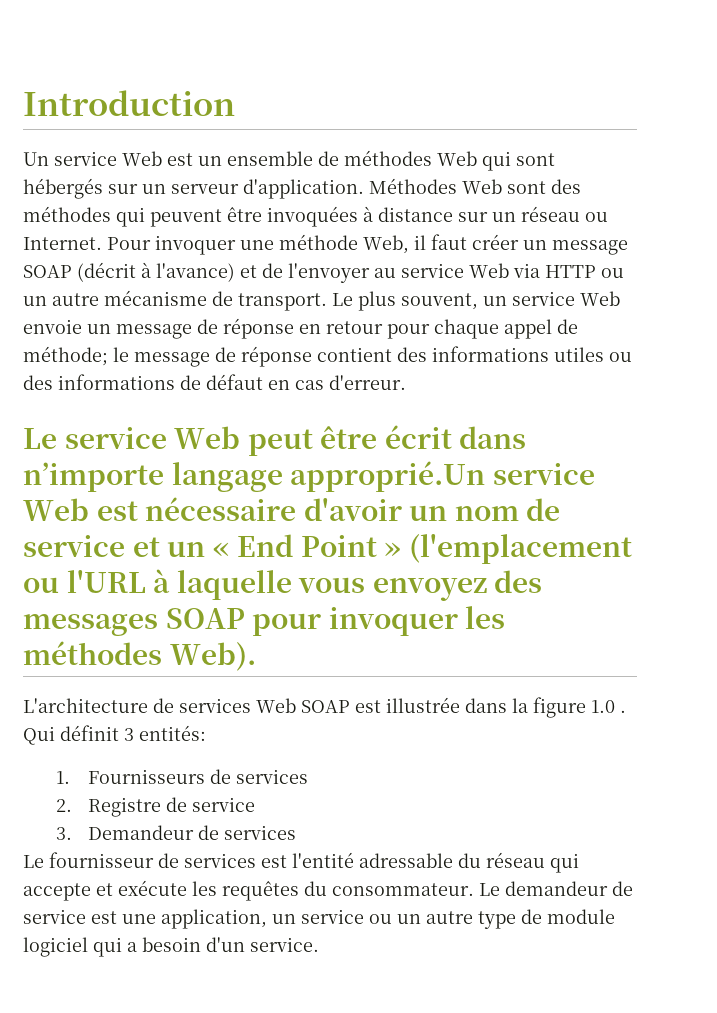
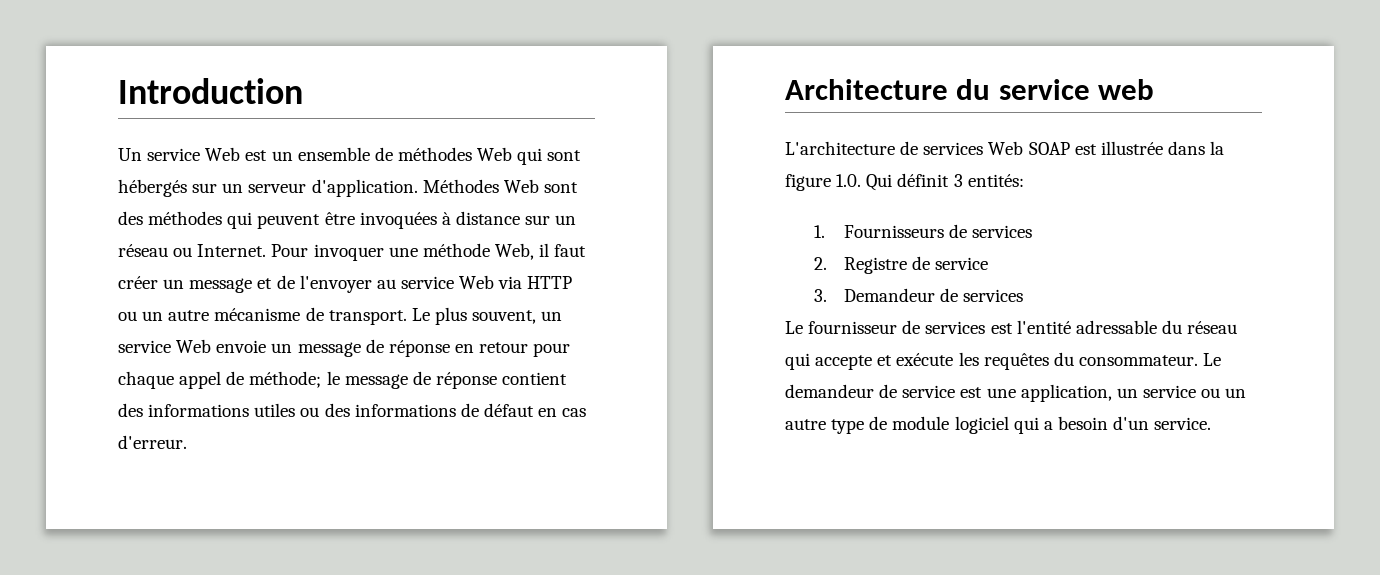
- Pour invoquer une méthode Web, il faut créer un message SOAP (décrit à l'avance) et de l'envoyer au service Web via HTTP ou un autre mécanisme de transport.
+ Pour invoquer une méthode Web, il faut créer un message et de l'envoyer au service Web via HTTP ou un autre mécanisme de transport.
- Le service Web peut être écrit dans n’importe langage approprié.Un service Web est nécessaire d'avoir un nom de service et un « End Point » (l'emplacement ou l'URL à laquelle vous envoyez des messages SOAP pour invoquer les méthodes Web).
+ Architecture du service web
- L'architecture de services Web SOAP est illustrée dans la figure 1.0 . Qui définit 3 entités:
+ L'architecture de services Web SOAP est illustrée dans la figure 1.0. Qui définit 3 entités:

